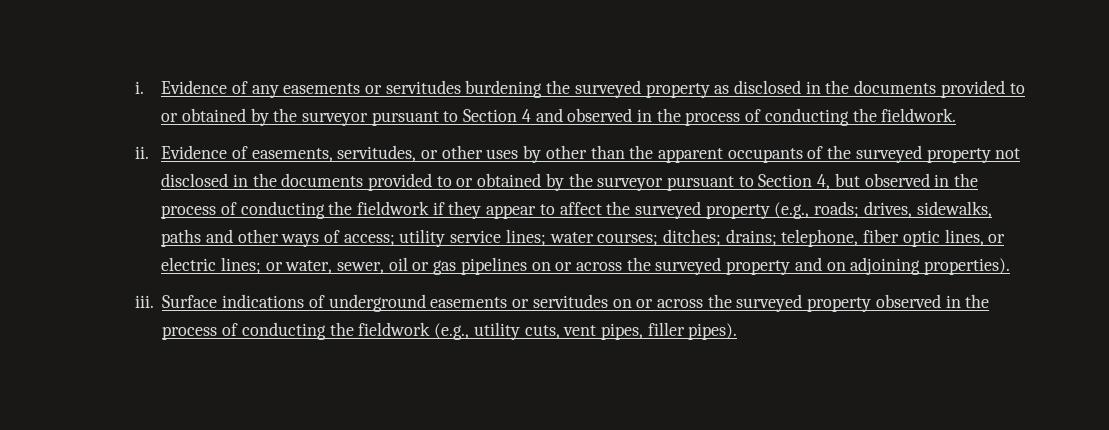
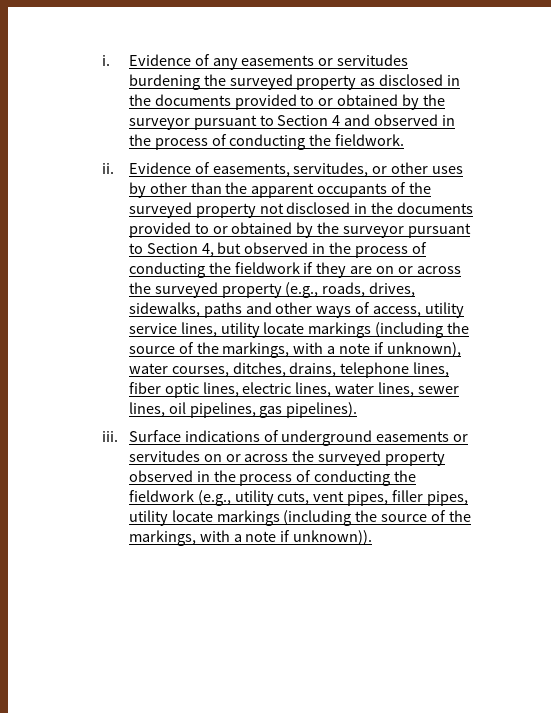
- Evidence of easements, servitudes, or other uses by other than the apparent occupants of the surveyed property not disclosed in the documents provided to or obtained by the surveyor pursuant to Section 4, but observed in the process of conducting the fieldwork if they appear to affect the surveyed property (e.g., roads; drives, sidewalks, paths and other ways of access; utility service lines; water courses; ditches; drains; telephone, fiber optic lines, or electric lines; or water, sewer, oil or gas pipelines on or across the surveyed property and on adjoining properties).
+ Evidence of easements, servitudes, or other uses by other than the apparent occupants of the surveyed property not disclosed in the documents provided to or obtained by the surveyor pursuant to Section 4, but observed in the process of conducting the fieldwork if they are on or across the surveyed property (e.g., roads, drives, sidewalks, paths and other ways of access, utility service lines, utility locate markings (including the source of the markings, with a note if unknown), water courses, ditches, drains, telephone lines, fiber optic lines, electric lines, water lines, sewer lines, oil pipelines, gas pipelines).
- Surface indications of underground easements or servitudes on or across the surveyed property observed in the process of conducting the fieldwork (e.g., utility cuts, vent pipes, filler pipes).
+ Surface indications of underground easements or servitudes on or across the surveyed property observed in the process of conducting the fieldwork (e.g., utility cuts, vent pipes, filler pipes, utility locate markings (including the source of the markings, with a note if unknown)).

